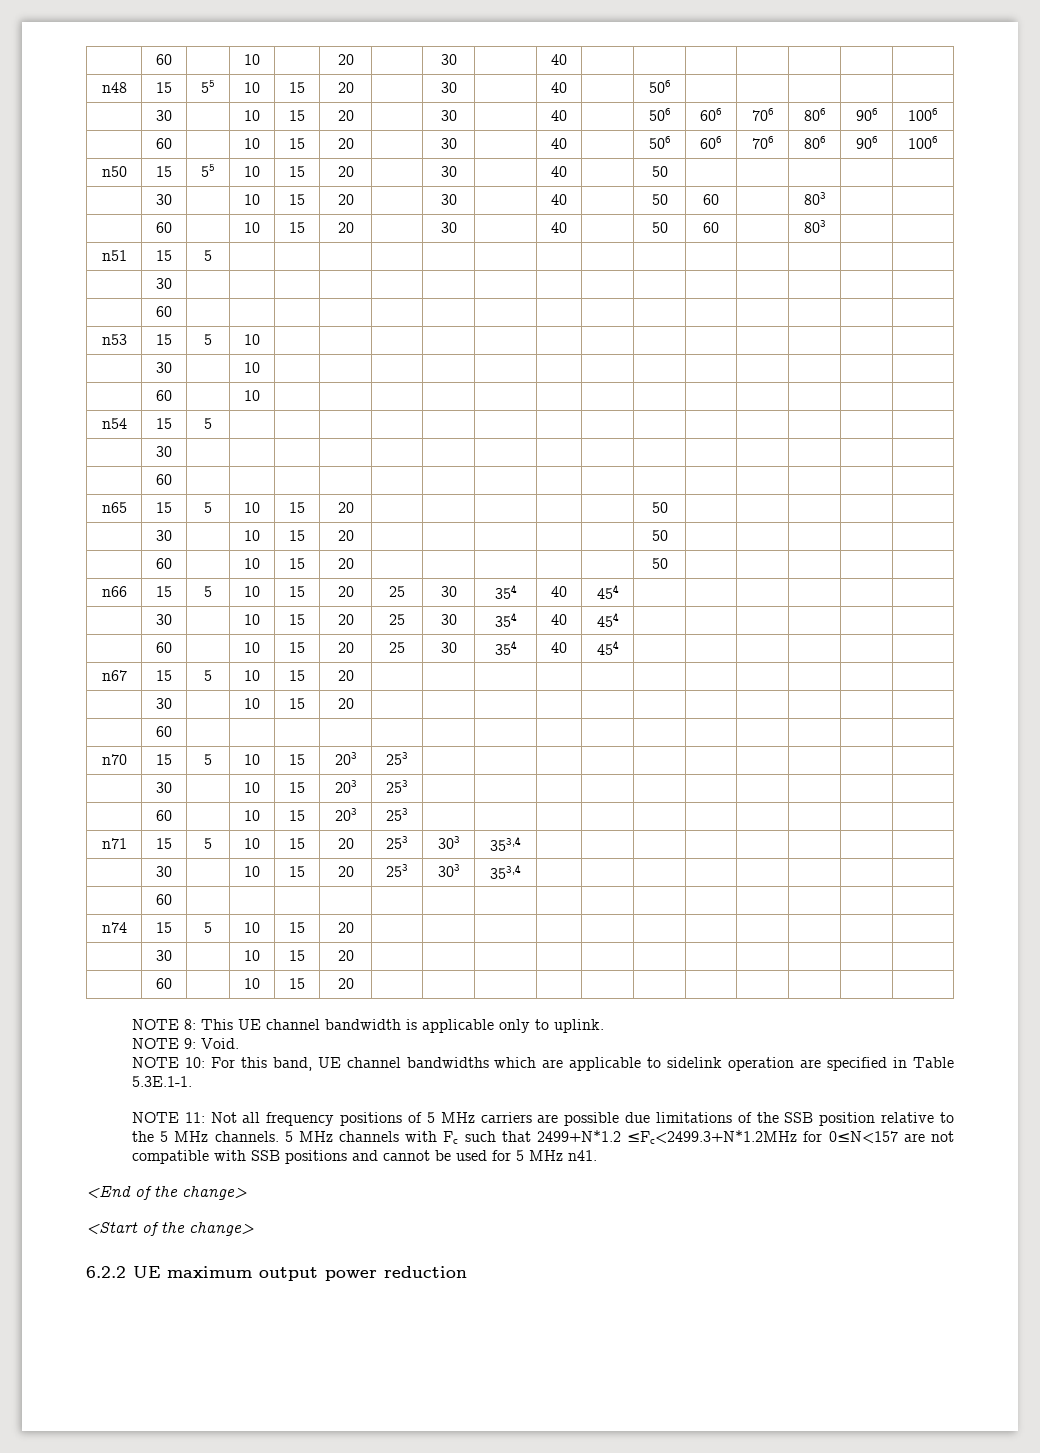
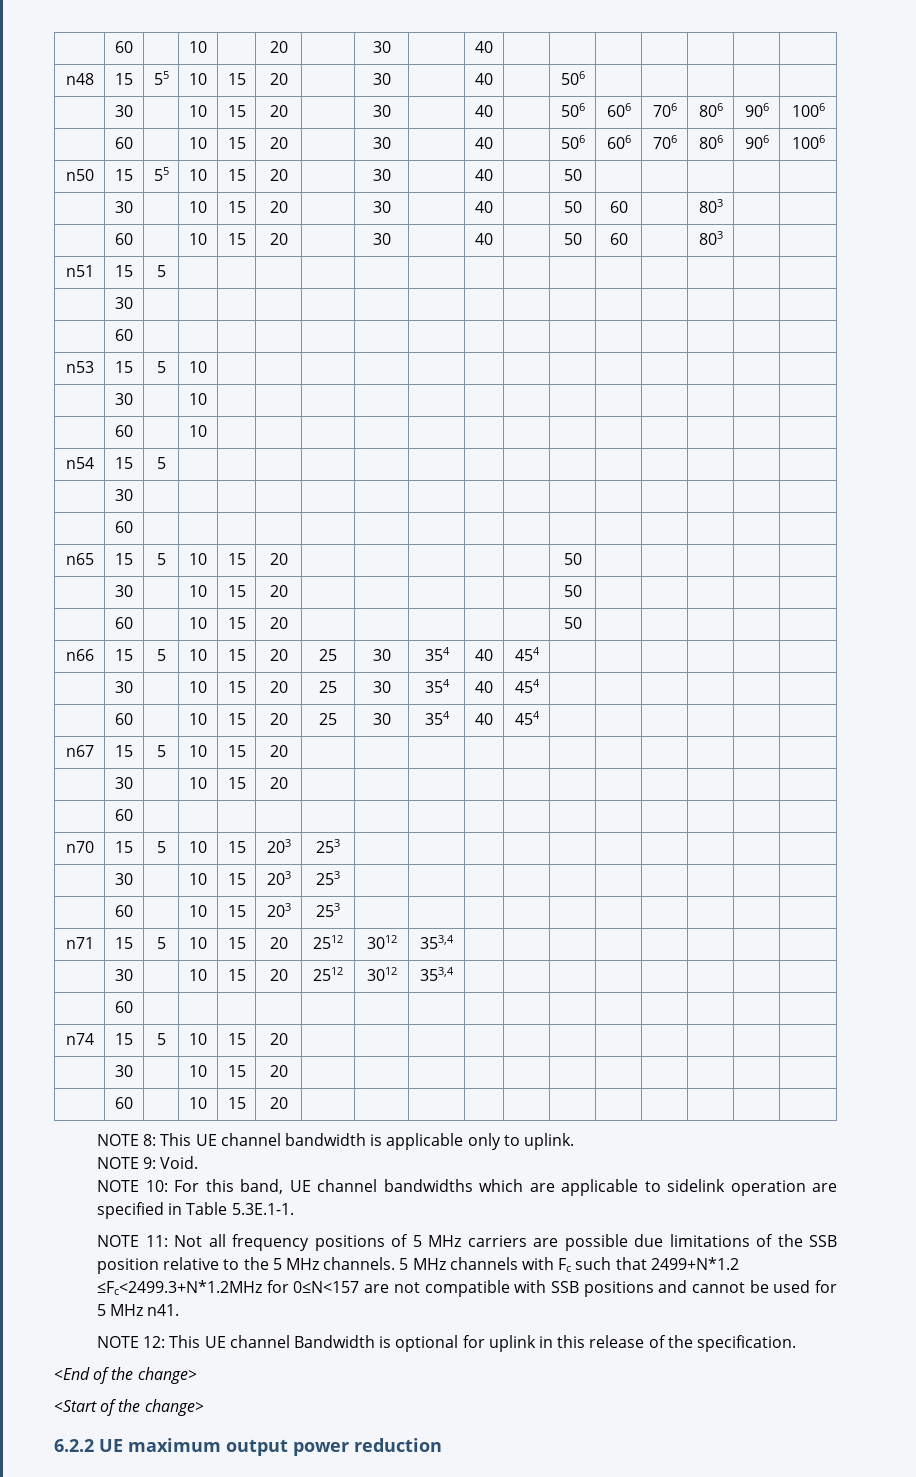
- n71 | 15 | 5 | 10 | 15 | 20 | 253 | 303 | 353,4 | | | | | | | |
+ n71 | 15 | 5 | 10 | 15 | 20 | 2512 | 3012 | 353,4 | | | | | | | |
- | 30 | | 10 | 15 | 20 | 253 | 303 | 353,4 | | | | | | | |
+ | 30 | | 10 | 15 | 20 | 2512 | 3012 | 353,4 | | | | | | | |
+ NOTE 12: This UE channel Bandwidth is optional for uplink in this release of the specification.

